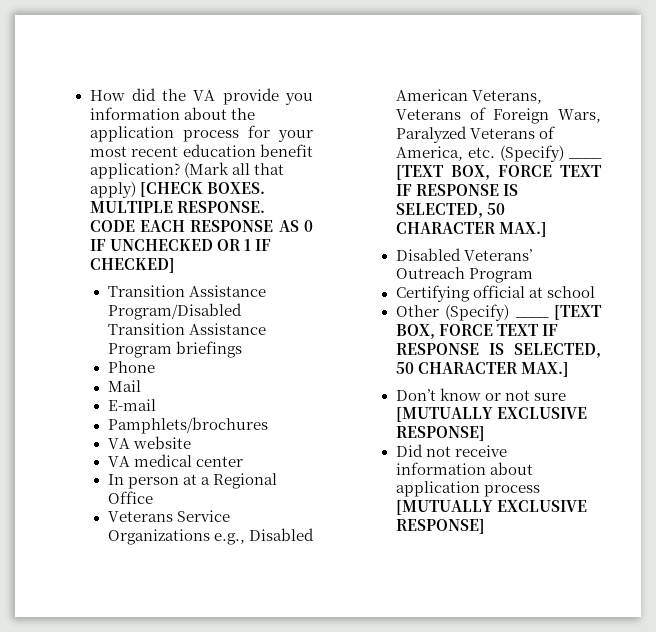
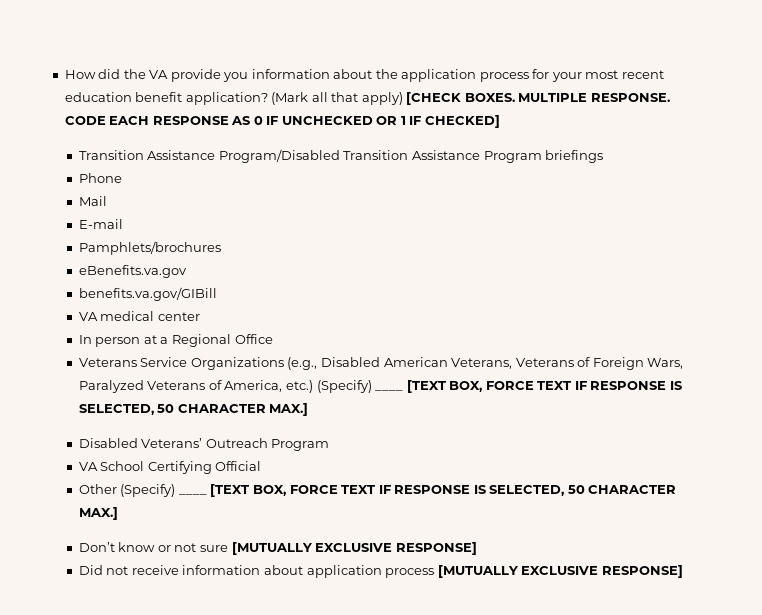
- VA website
+ eBenefits.va.gov
+ benefits.va.gov/GIBill
- Veterans Service Organizations e.g., Disabled American Veterans, Veterans of Foreign Wars, Paralyzed Veterans of America, etc. (Specify) ____ [TEXT BOX, FORCE TEXT IF RESPONSE IS SELECTED, 50 CHARACTER MAX.]
+ Veterans Service Organizations (e.g., Disabled American Veterans, Veterans of Foreign Wars, Paralyzed Veterans of America, etc.) (Specify) ____ [TEXT BOX, FORCE TEXT IF RESPONSE IS SELECTED, 50 CHARACTER MAX.]
- Certifying official at school
+ VA School Certifying Official

